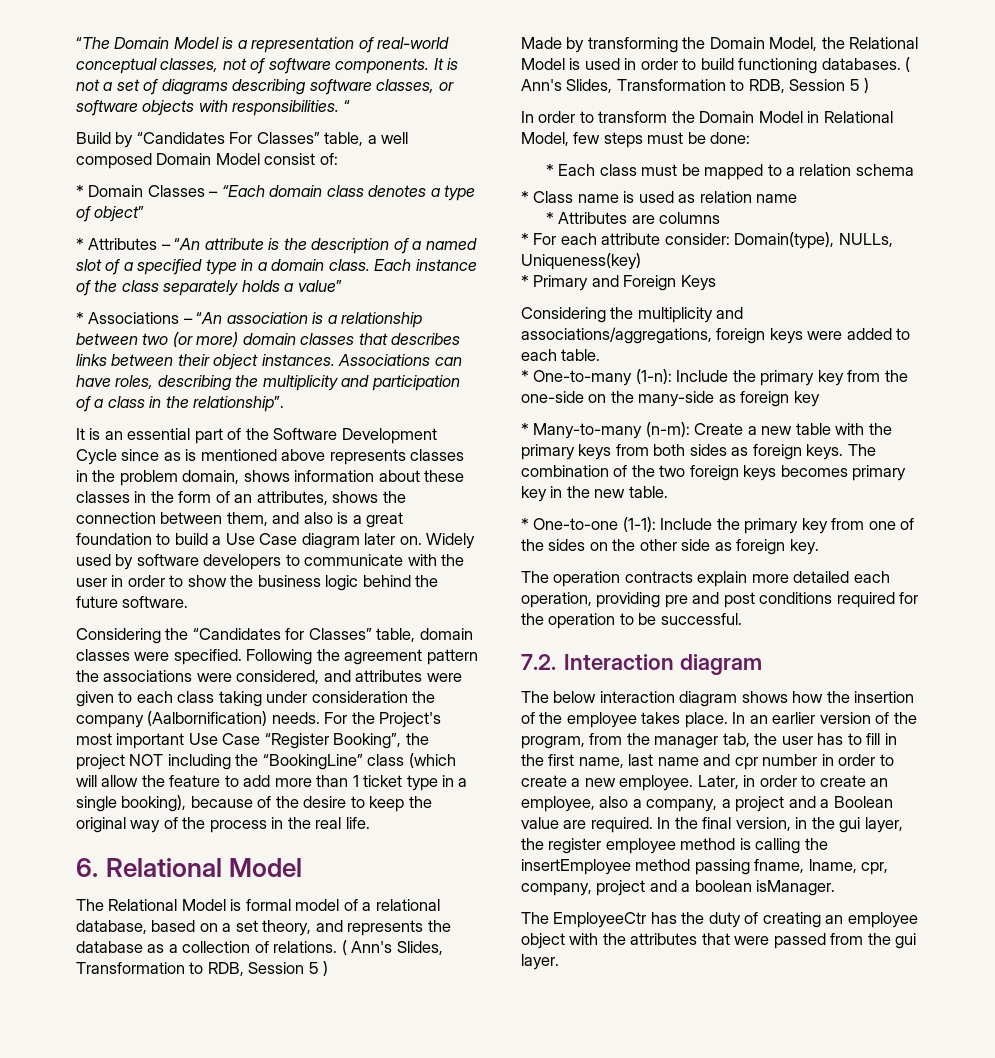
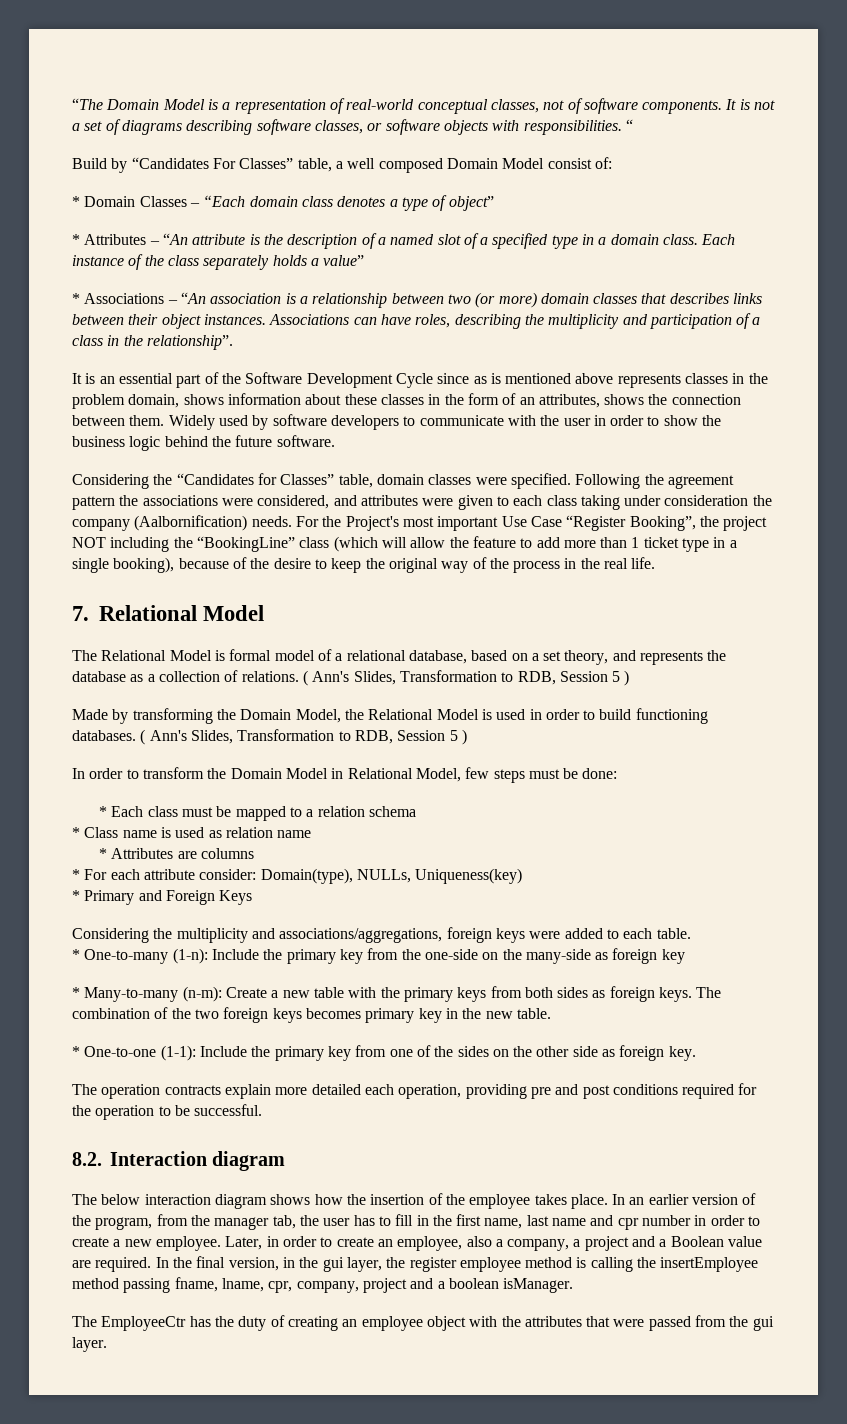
- It is an essential part of the Software Development Cycle since as is mentioned above represents classes in the problem domain, shows information about these classes in the form of an attributes, shows the connection between them, and also is a great foundation to build a Use Case diagram later on.
+ It is an essential part of the Software Development Cycle since as is mentioned above represents classes in the problem domain, shows information about these classes in the form of an attributes, shows the connection between them.
- 6. Relational Model
+ 7. Relational Model
- 7.2. Interaction diagram
+ 8.2. Interaction diagram

